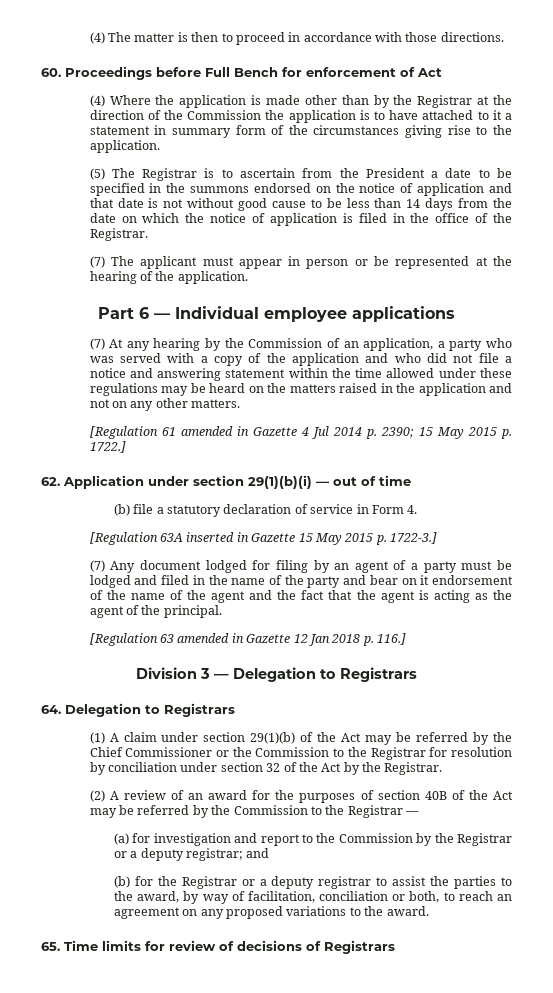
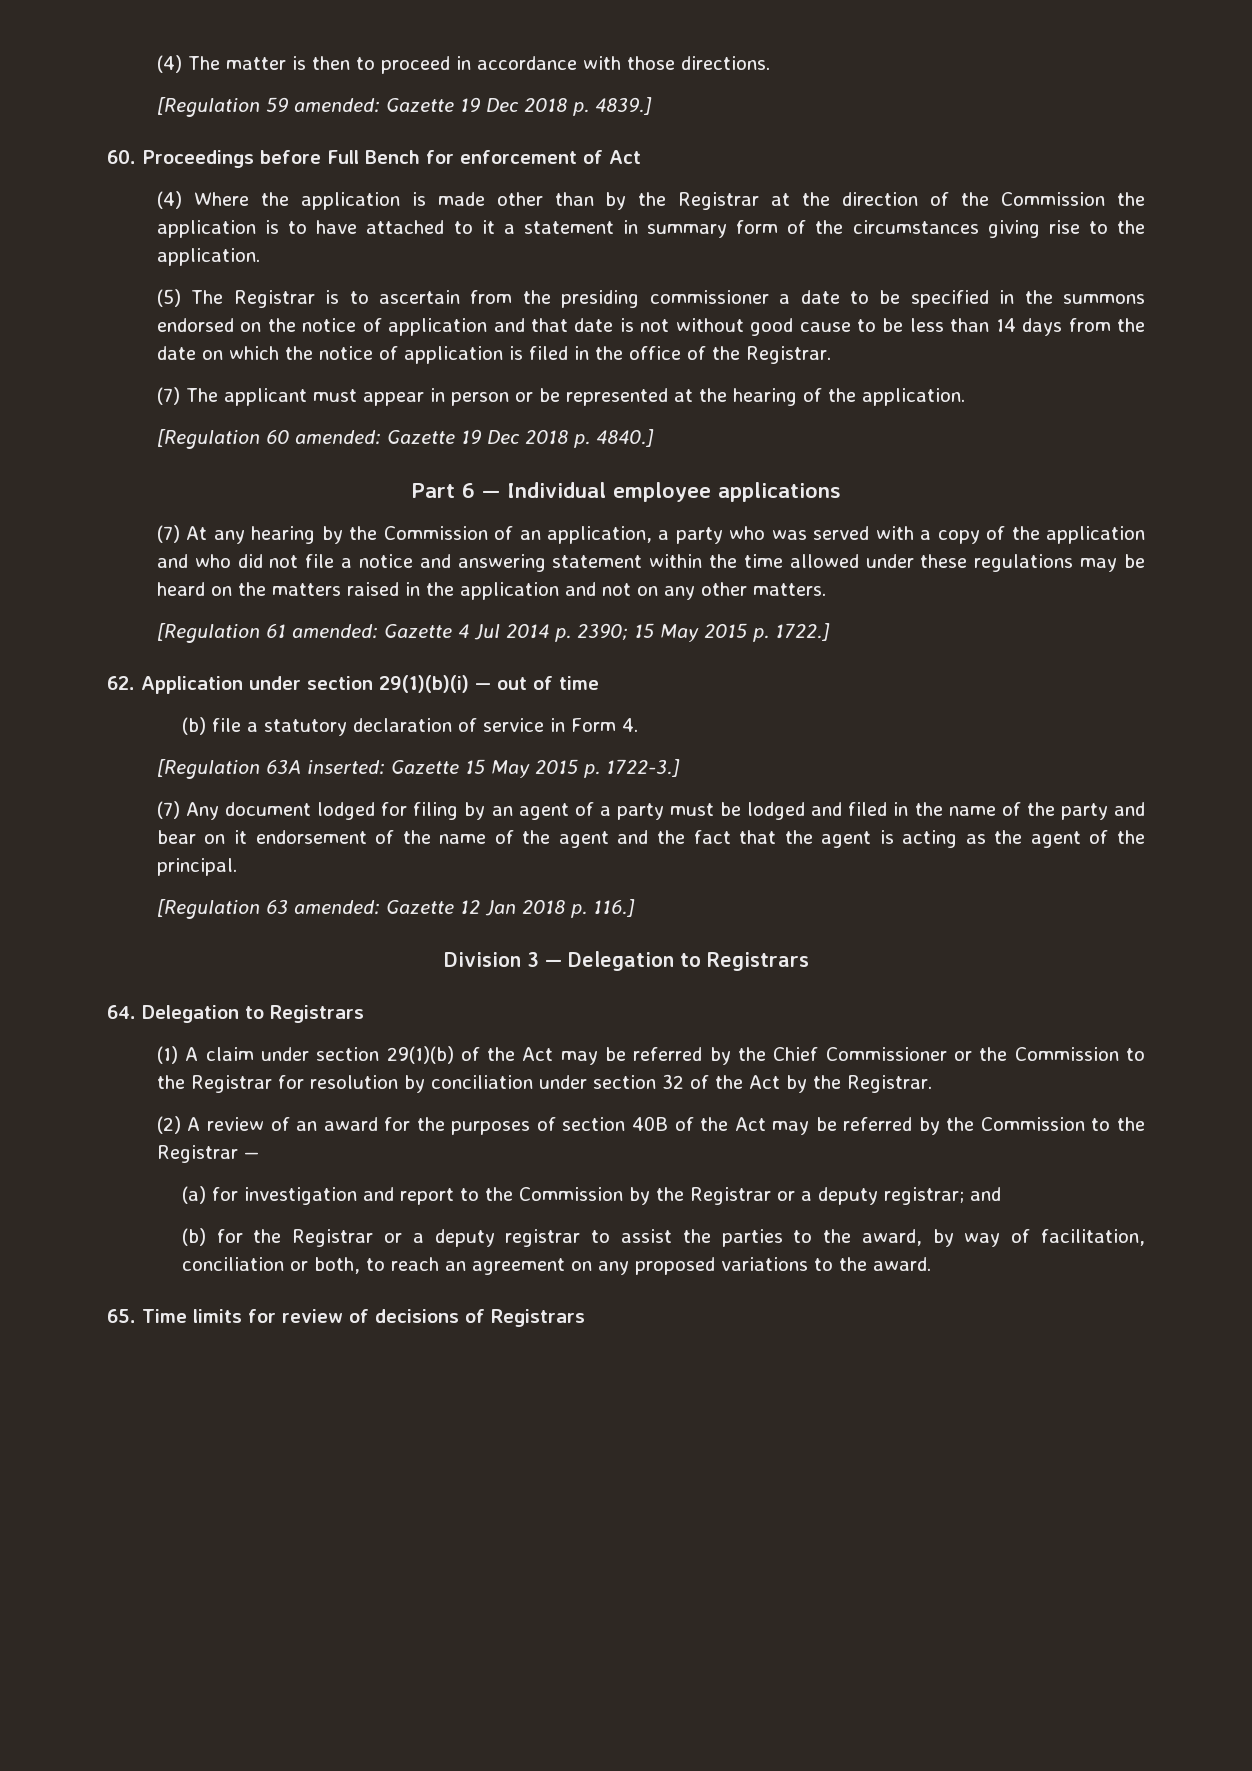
+ [Regulation 59 amended: Gazette 19 Dec 2018 p. 4839.]
- (5) The Registrar is to ascertain from the President a date to be specified in the summons endorsed on the notice of application and that date is not without good cause to be less than 14 days from the date on which the notice of application is filed in the office of the Registrar.
+ (5) The Registrar is to ascertain from the presiding commissioner a date to be specified in the summons endorsed on the notice of application and that date is not without good cause to be less than 14 days from the date on which the notice of application is filed in the office of the Registrar.
+ [Regulation 60 amended: Gazette 19 Dec 2018 p. 4840.]
- [Regulation 61 amended in Gazette 4 Jul 2014 p. 2390; 15 May 2015 p. 1722.]
+ [Regulation 61 amended: Gazette 4 Jul 2014 p. 2390; 15 May 2015 p. 1722.]
- [Regulation 63A inserted in Gazette 15 May 2015 p. 1722-3.]
+ [Regulation 63A inserted: Gazette 15 May 2015 p. 1722-3.]
- [Regulation 63 amended in Gazette 12 Jan 2018 p. 116.]
+ [Regulation 63 amended: Gazette 12 Jan 2018 p. 116.]

